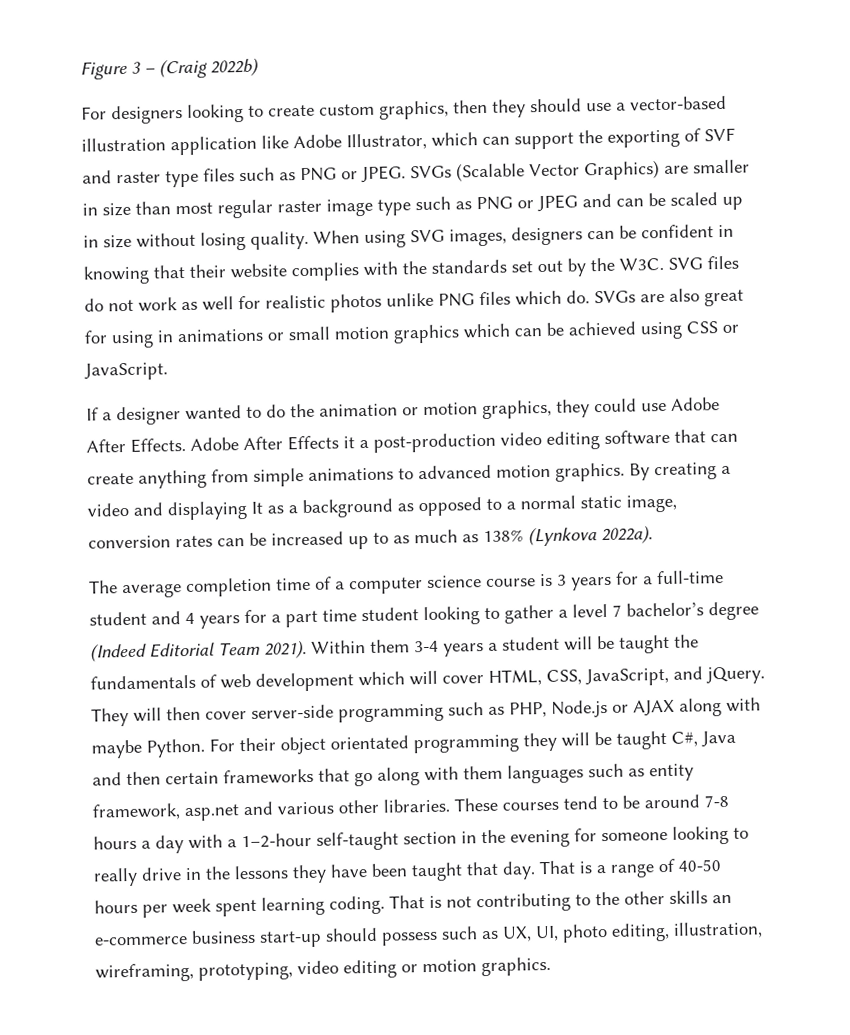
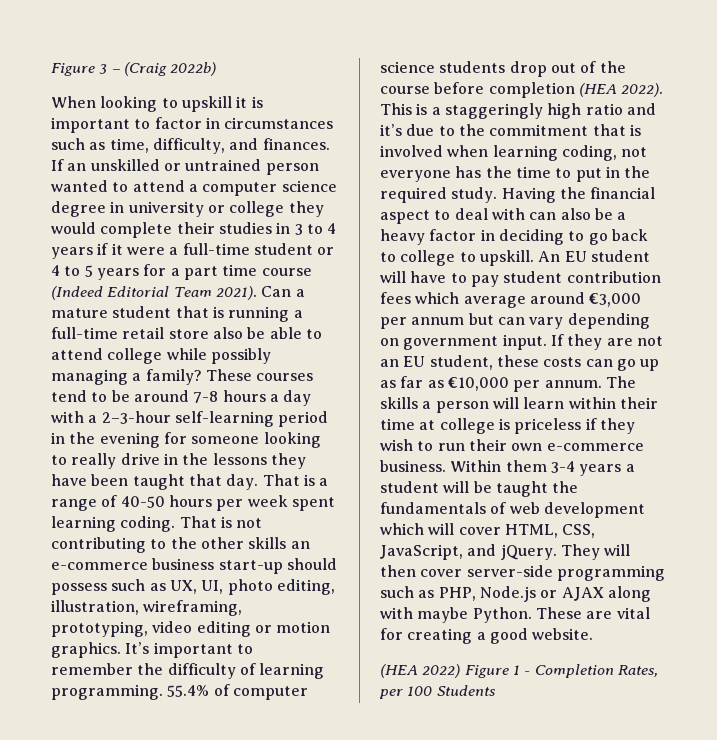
- For designers looking to create custom graphics, then they should use a vector-based illustration application like Adobe Illustrator, which can support the exporting of SVF and raster type files such as PNG or JPEG. SVGs (Scalable Vector Graphics) are smaller in size than most regular raster image type such as PNG or JPEG and can be scaled up in size without losing quality. When using SVG images, designers can be confident in knowing that their website complies with the standards set out by the W3C. SVG files do not work as well for realistic photos unlike PNG files which do. SVGs are also great for using in animations or small motion graphics which can be achieved using CSS or JavaScript.
- If a designer wanted to do the animation or motion graphics, they could use Adobe After Effects. Adobe After Effects it a post-production video editing software that can create anything from simple animations to advanced motion graphics. By creating a video and displaying It as a background as opposed to a normal static image, conversion rates can be increased up to as much as 138% (Lynkova 2022a).
- The average completion time of a computer science course is 3 years for a full-time student and 4 years for a part time student looking to gather a level 7 bachelor’s degree (Indeed Editorial Team 2021). Within them 3-4 years a student will be taught the fundamentals of web development which will cover HTML, CSS, JavaScript, and jQuery. They will then cover server-side programming such as PHP, Node.js or AJAX along with maybe Python. For their object orientated programming they will be taught C#, Java and then certain frameworks that go along with them languages such as entity framework, asp.net and various other libraries.
+ When looking to upskill it is important to factor in circumstances such as time, difficulty, and finances. If an unskilled or untrained person wanted to attend a computer science degree in university or college they would complete their studies in 3 to 4 years if it were a full-time student or 4 to 5 years for a part time course (Indeed Editorial Team 2021). Can a mature student that is running a full-time retail store also be able to attend college while possibly managing a family?
- These courses tend to be around 7-8 hours a day with a 1–2-hour self-taught section in the evening for someone looking to really drive in the lessons they have been taught that day.
+ These courses tend to be around 7-8 hours a day with a 2–3-hour self-learning period in the evening for someone looking to really drive in the lessons they have been taught that day.
+ It’s important to remember the difficulty of learning programming. 55.4% of computer science students drop out of the course before completion (HEA 2022). This is a staggeringly high ratio and it’s due to the commitment that is involved when learning coding, not everyone has the time to put in the required study. Having the financial aspect to deal with can also be a heavy factor in deciding to go back to college to upskill. An EU student will have to pay student contribution fees which average around €3,000 per annum but can vary depending on government input. If they are not an EU student, these costs can go up as far as €10,000 per annum. The skills a person will learn within their time at college is priceless if they wish to run their own e-commerce business. Within them 3-4 years a student will be taught the fundamentals of web development which will cover HTML, CSS, JavaScript, and jQuery. They will then cover server-side programming such as PHP, Node.js or AJAX along with maybe Python. These are vital for creating a good website.
+ (HEA 2022) Figure 1 - Completion Rates, per 100 Students

